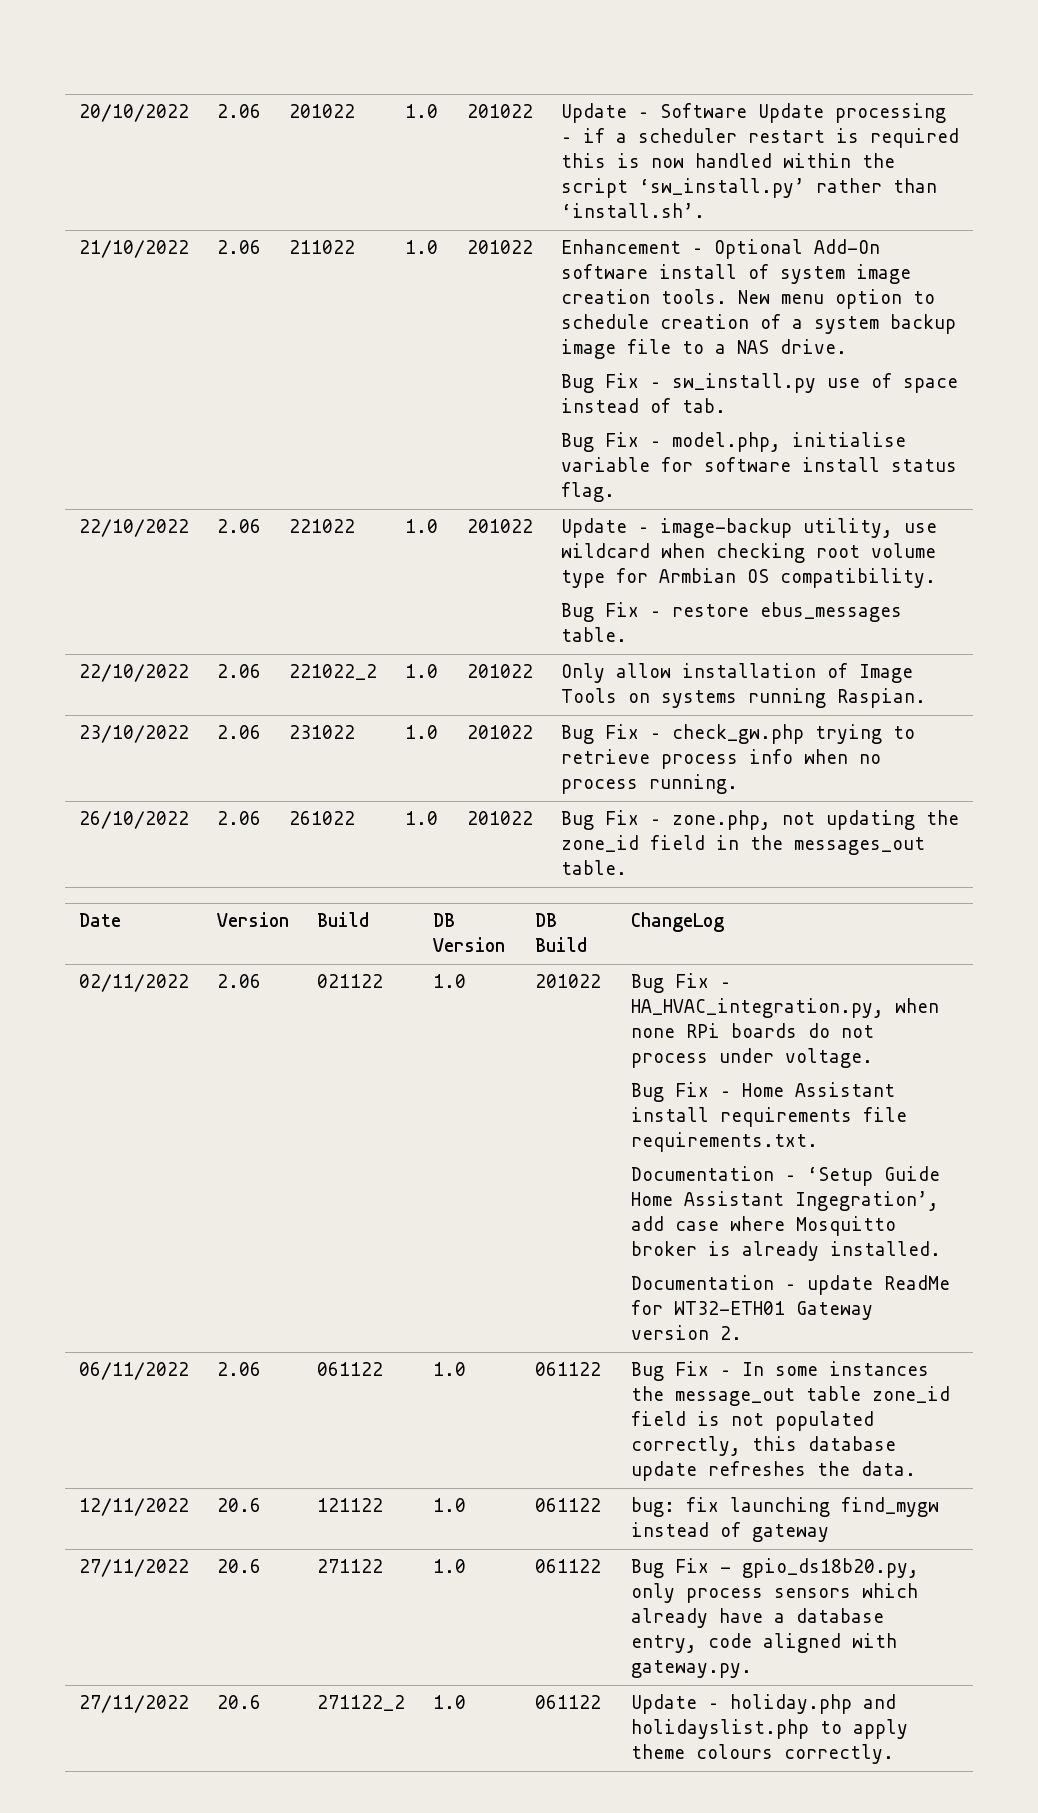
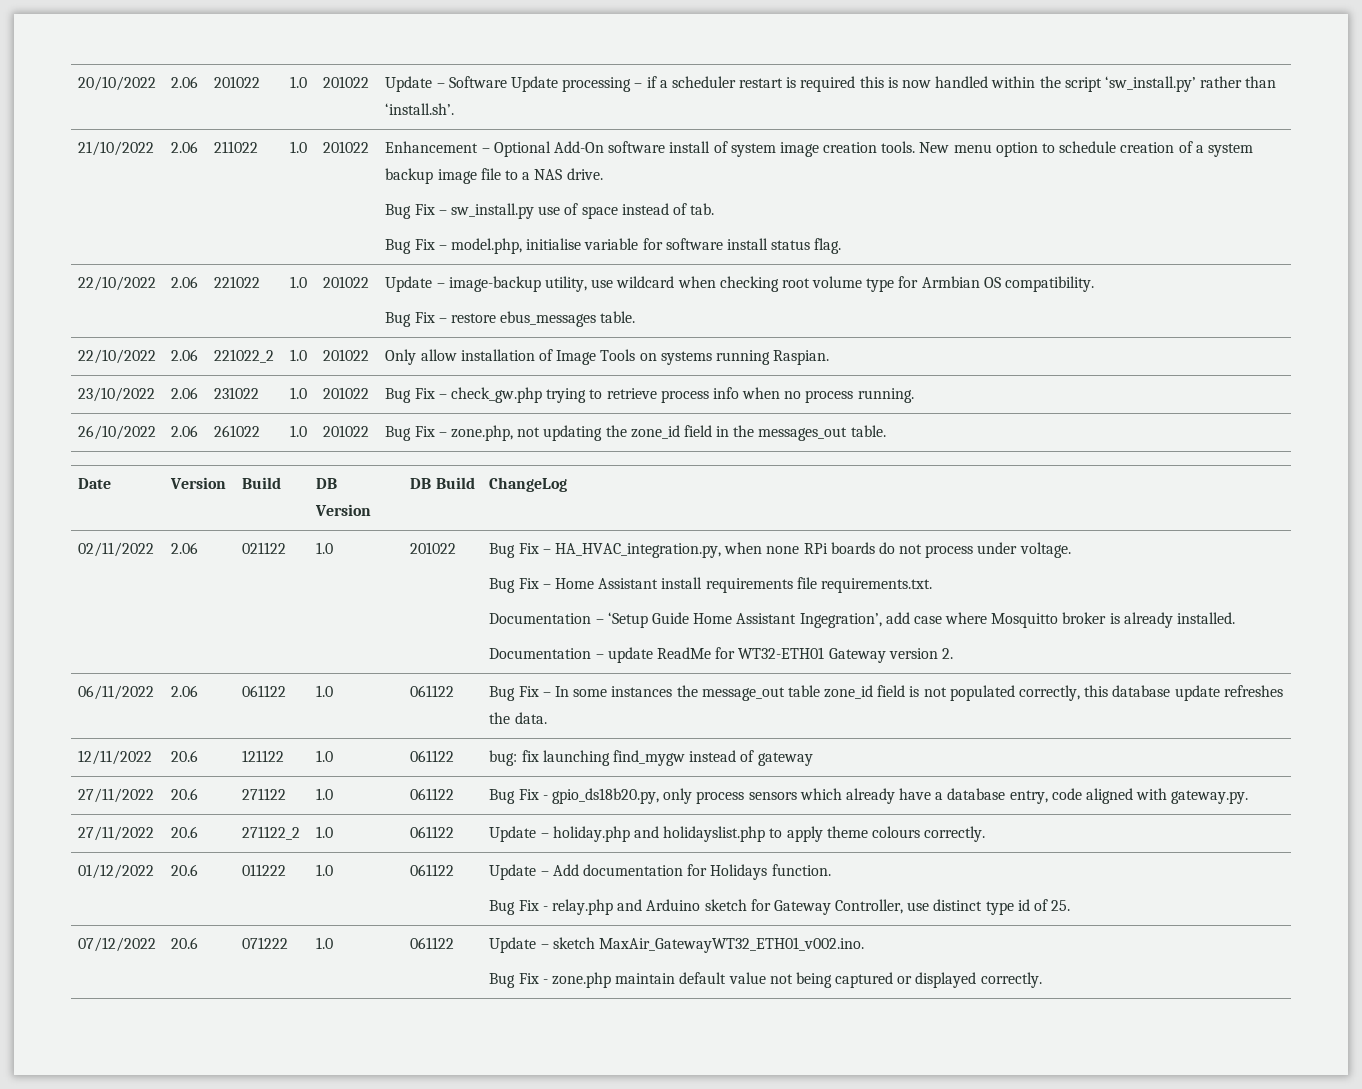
+ 01/12/2022 | 20.6 | 011222 | 1.0 | 061122 | Update – Add documentation for Holidays function.
+ Bug Fix - relay.php and Arduino sketch for Gateway Controller, use distinct type id of 25.
+ 07/12/2022 | 20.6 | 071222 | 1.0 | 061122 | Update – sketch MaxAir_GatewayWT32_ETH01_v002.ino.
+ Bug Fix - zone.php maintain default value not being captured or displayed correctly.

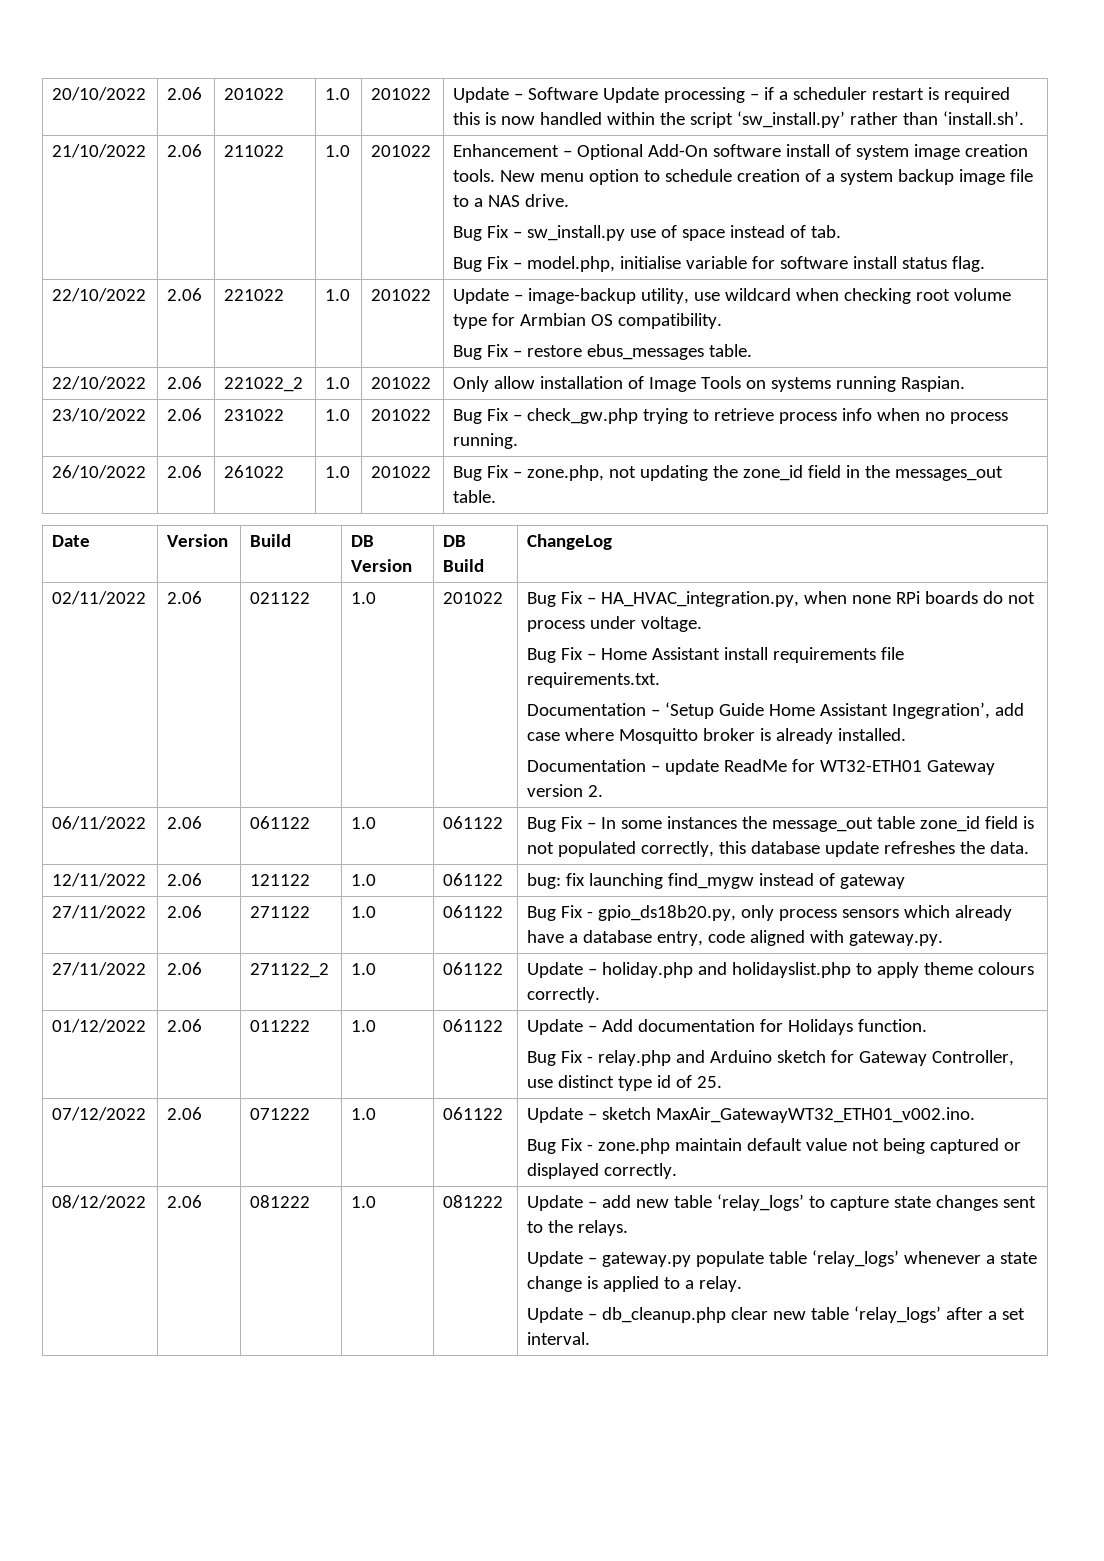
- 12/11/2022 | 20.6 | 121122 | 1.0 | 061122 | bug: fix launching find_mygw instead of gateway
+ 12/11/2022 | 2.06 | 121122 | 1.0 | 061122 | bug: fix launching find_mygw instead of gateway
- 27/11/2022 | 20.6 | 271122 | 1.0 | 061122 | Bug Fix - gpio_ds18b20.py, only process sensors which already have a database entry, code aligned with gateway.py.
+ 27/11/2022 | 2.06 | 271122 | 1.0 | 061122 | Bug Fix - gpio_ds18b20.py, only process sensors which already have a database entry, code aligned with gateway.py.
- 27/11/2022 | 20.6 | 271122_2 | 1.0 | 061122 | Update – holiday.php and holidayslist.php to apply theme colours correctly.
+ 27/11/2022 | 2.06 | 271122_2 | 1.0 | 061122 | Update – holiday.php and holidayslist.php to apply theme colours correctly.
- 01/12/2022 | 20.6 | 011222 | 1.0 | 061122 | Update – Add documentation for Holidays function.
+ 01/12/2022 | 2.06 | 011222 | 1.0 | 061122 | Update – Add documentation for Holidays function.
- 07/12/2022 | 20.6 | 071222 | 1.0 | 061122 | Update – sketch MaxAir_GatewayWT32_ETH01_v002.ino.
+ 07/12/2022 | 2.06 | 071222 | 1.0 | 061122 | Update – sketch MaxAir_GatewayWT32_ETH01_v002.ino.
+ 08/12/2022 | 2.06 | 081222 | 1.0 | 081222 | Update – add new table ‘relay_logs’ to capture state changes sent to the relays.
+ Update – gateway.py populate table ‘relay_logs’ whenever a state change is applied to a relay.
+ Update – db_cleanup.php clear new table ‘relay_logs’ after a set interval.

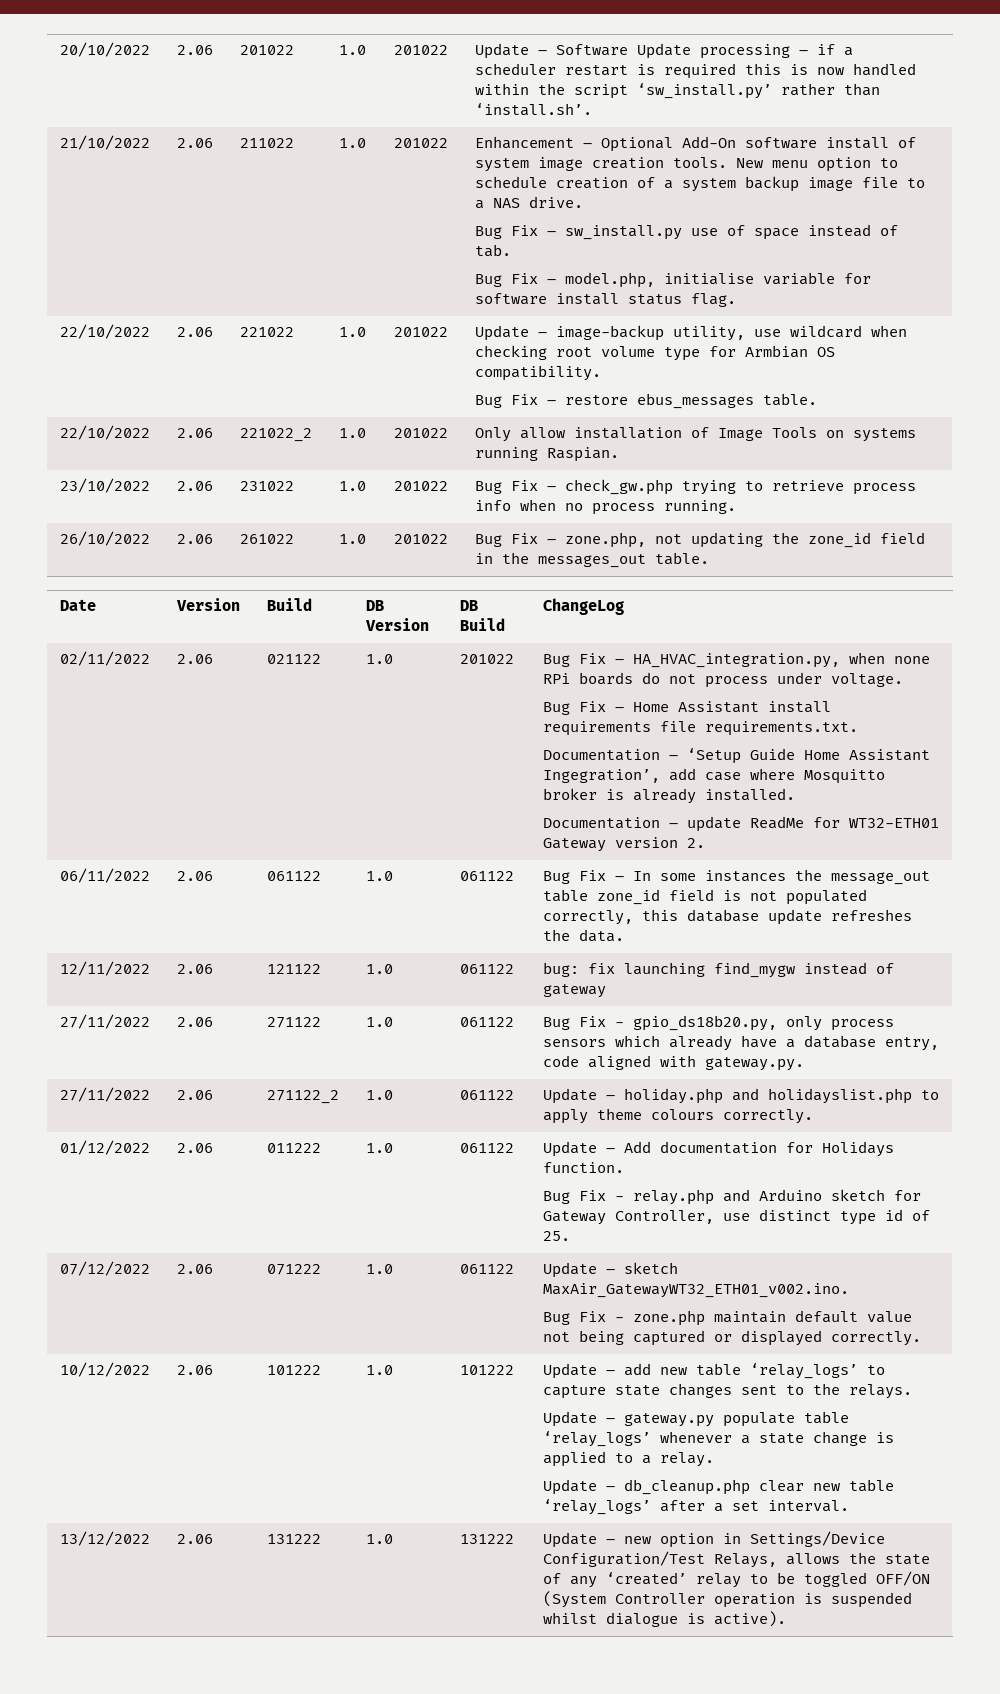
- 08/12/2022 | 2.06 | 081222 | 1.0 | 081222
+ 10/12/2022 | 2.06 | 101222 | 1.0 | 101222
+ 13/12/2022 | 2.06 | 131222 | 1.0 | 131222 | Update – new option in Settings/Device Configuration/Test Relays, allows the state of any ‘created’ relay to be toggled OFF/ON (System Controller operation is suspended whilst dialogue is active).

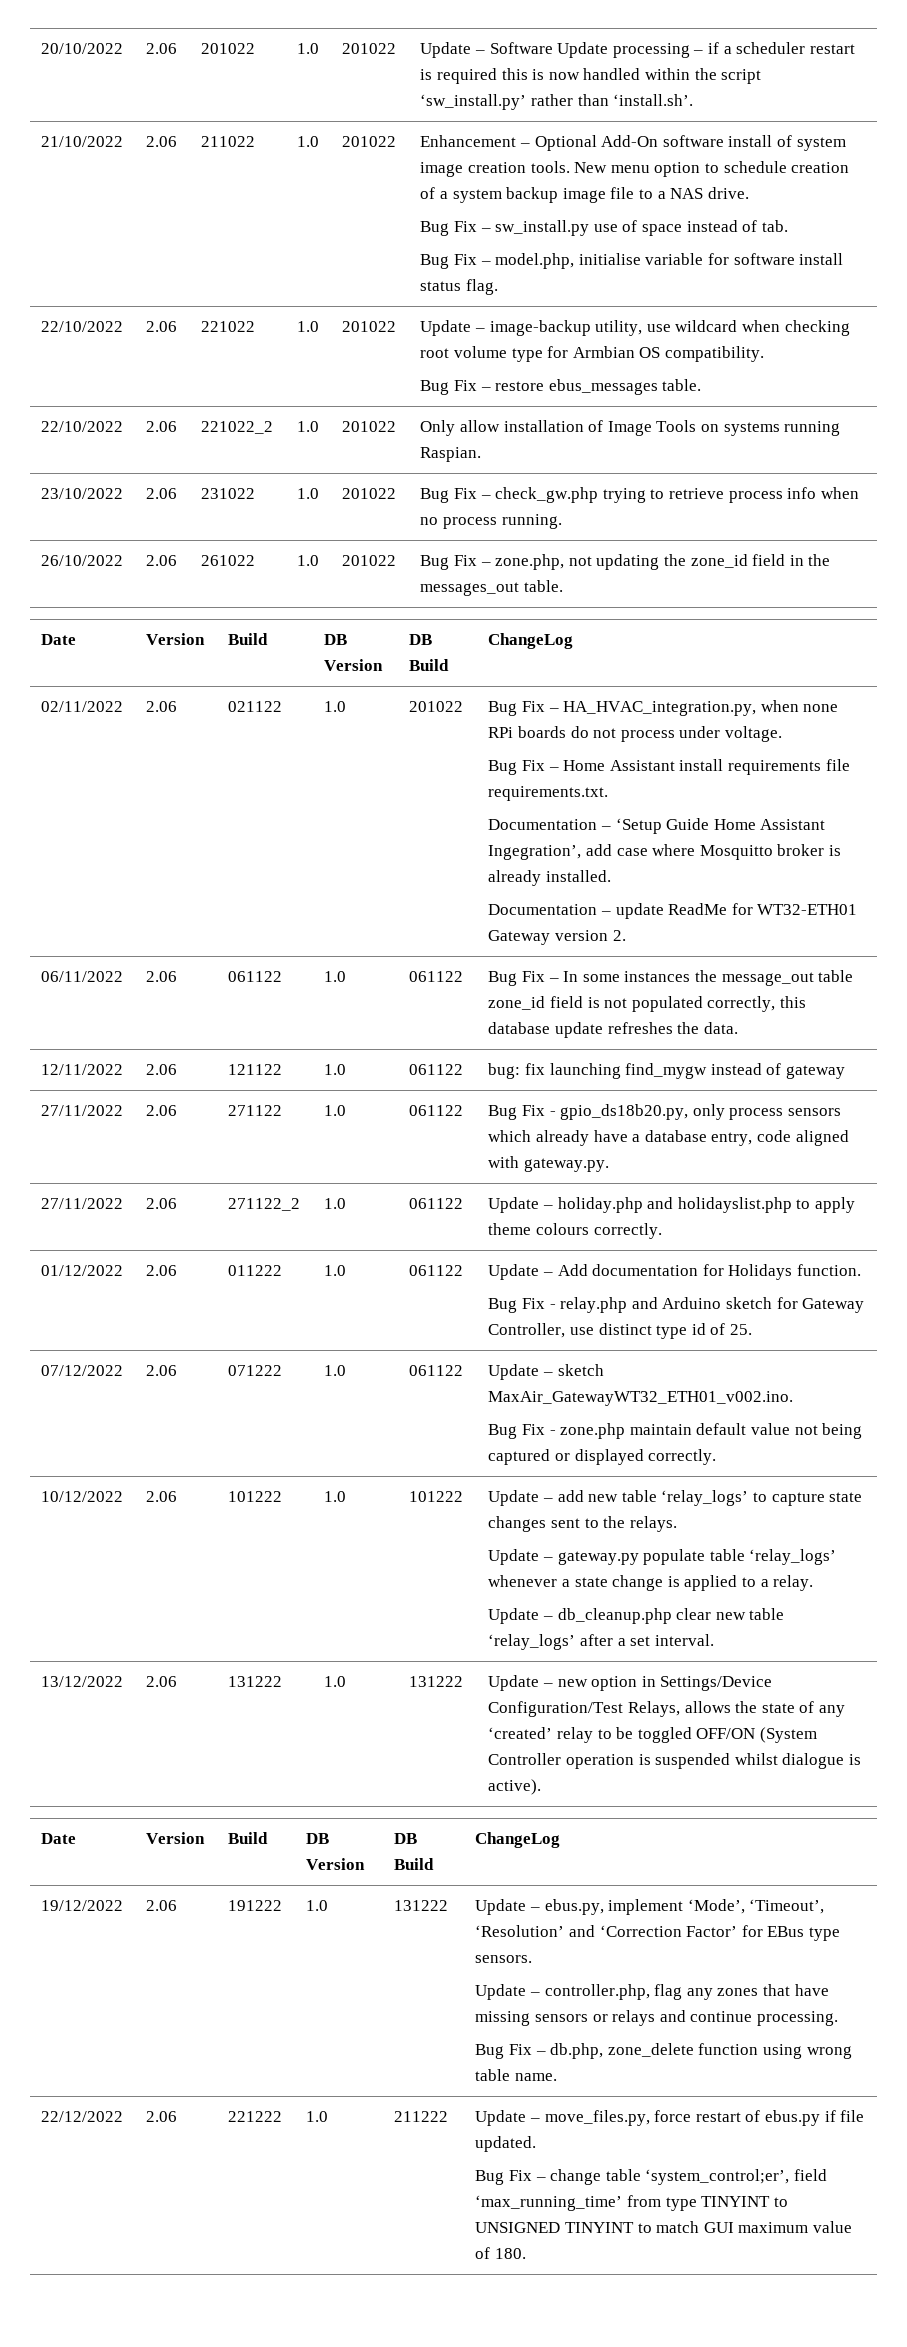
  13/12/2022 | 2.06 | 131222 | 1.0 | 131222 | Update – new option in Settings/Device Configuration/Test Relays, allows the state of any ‘created’ relay to be toggled OFF/ON (System Controller operation is suspended whilst dialogue is active).
+ Date | Version | Build | DB Version | DB Build | ChangeLog
+ 19/12/2022 | 2.06 | 191222 | 1.0 | 131222 | Update – ebus.py, implement ‘Mode’, ‘Timeout’, ‘Resolution’ and ‘Correction Factor’ for EBus type sensors.
+ Update – controller.php, flag any zones that have missing sensors or relays and continue processing.
+ Bug Fix – db.php, zone_delete function using wrong table name.
+ 22/12/2022 | 2.06 | 221222 | 1.0 | 211222 | Update – move_files.py, force restart of ebus.py if file updated.
+ Bug Fix – change table ‘system_control;er’, field ‘max_running_time’ from type TINYINT to UNSIGNED TINYINT to match GUI maximum value of 180.

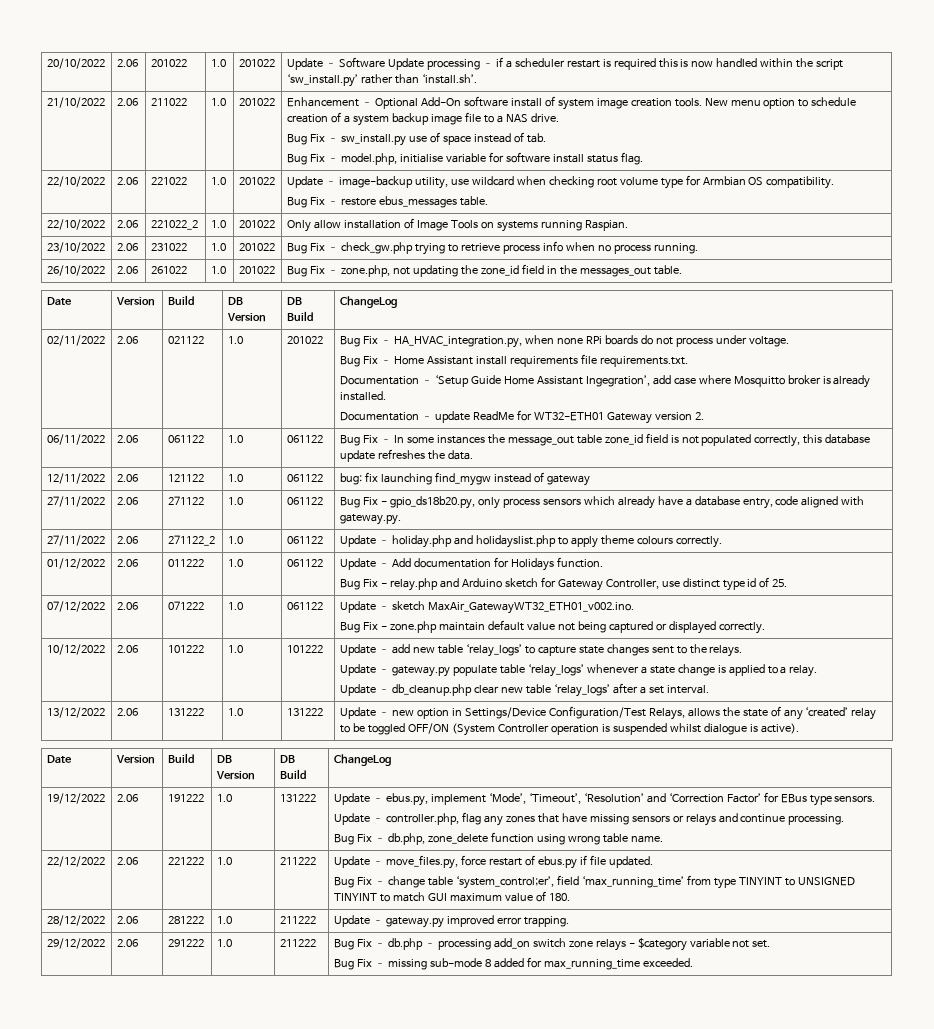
+ 28/12/2022 | 2.06 | 281222 | 1.0 | 211222 | Update – gateway.py improved error trapping.
+ 29/12/2022 | 2.06 | 291222 | 1.0 | 211222 | Bug Fix – db.php – processing add_on switch zone relays - $category variable not set.
+ Bug Fix – missing sub-mode 8 added for max_running_time exceeded.

